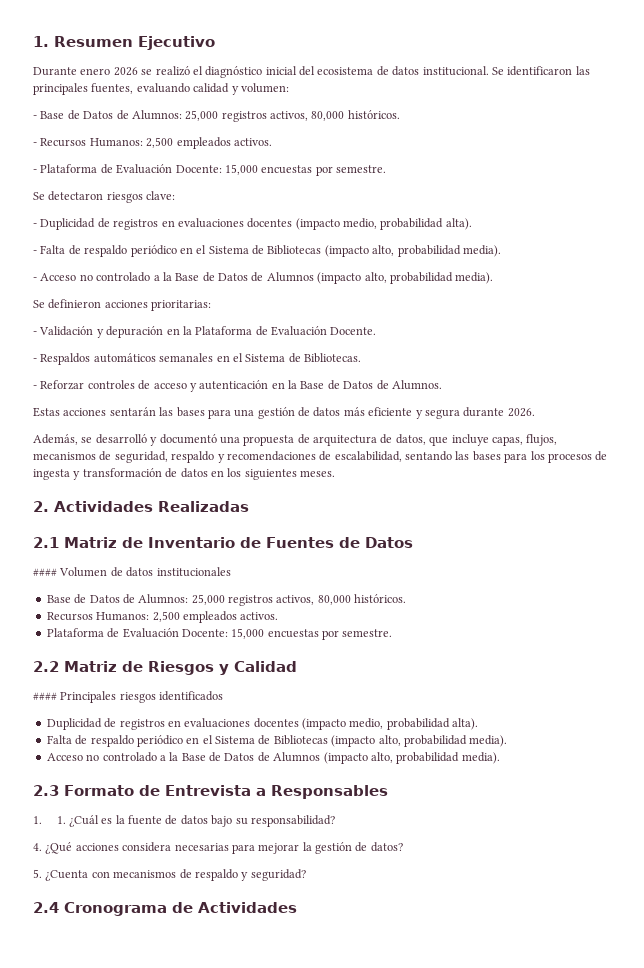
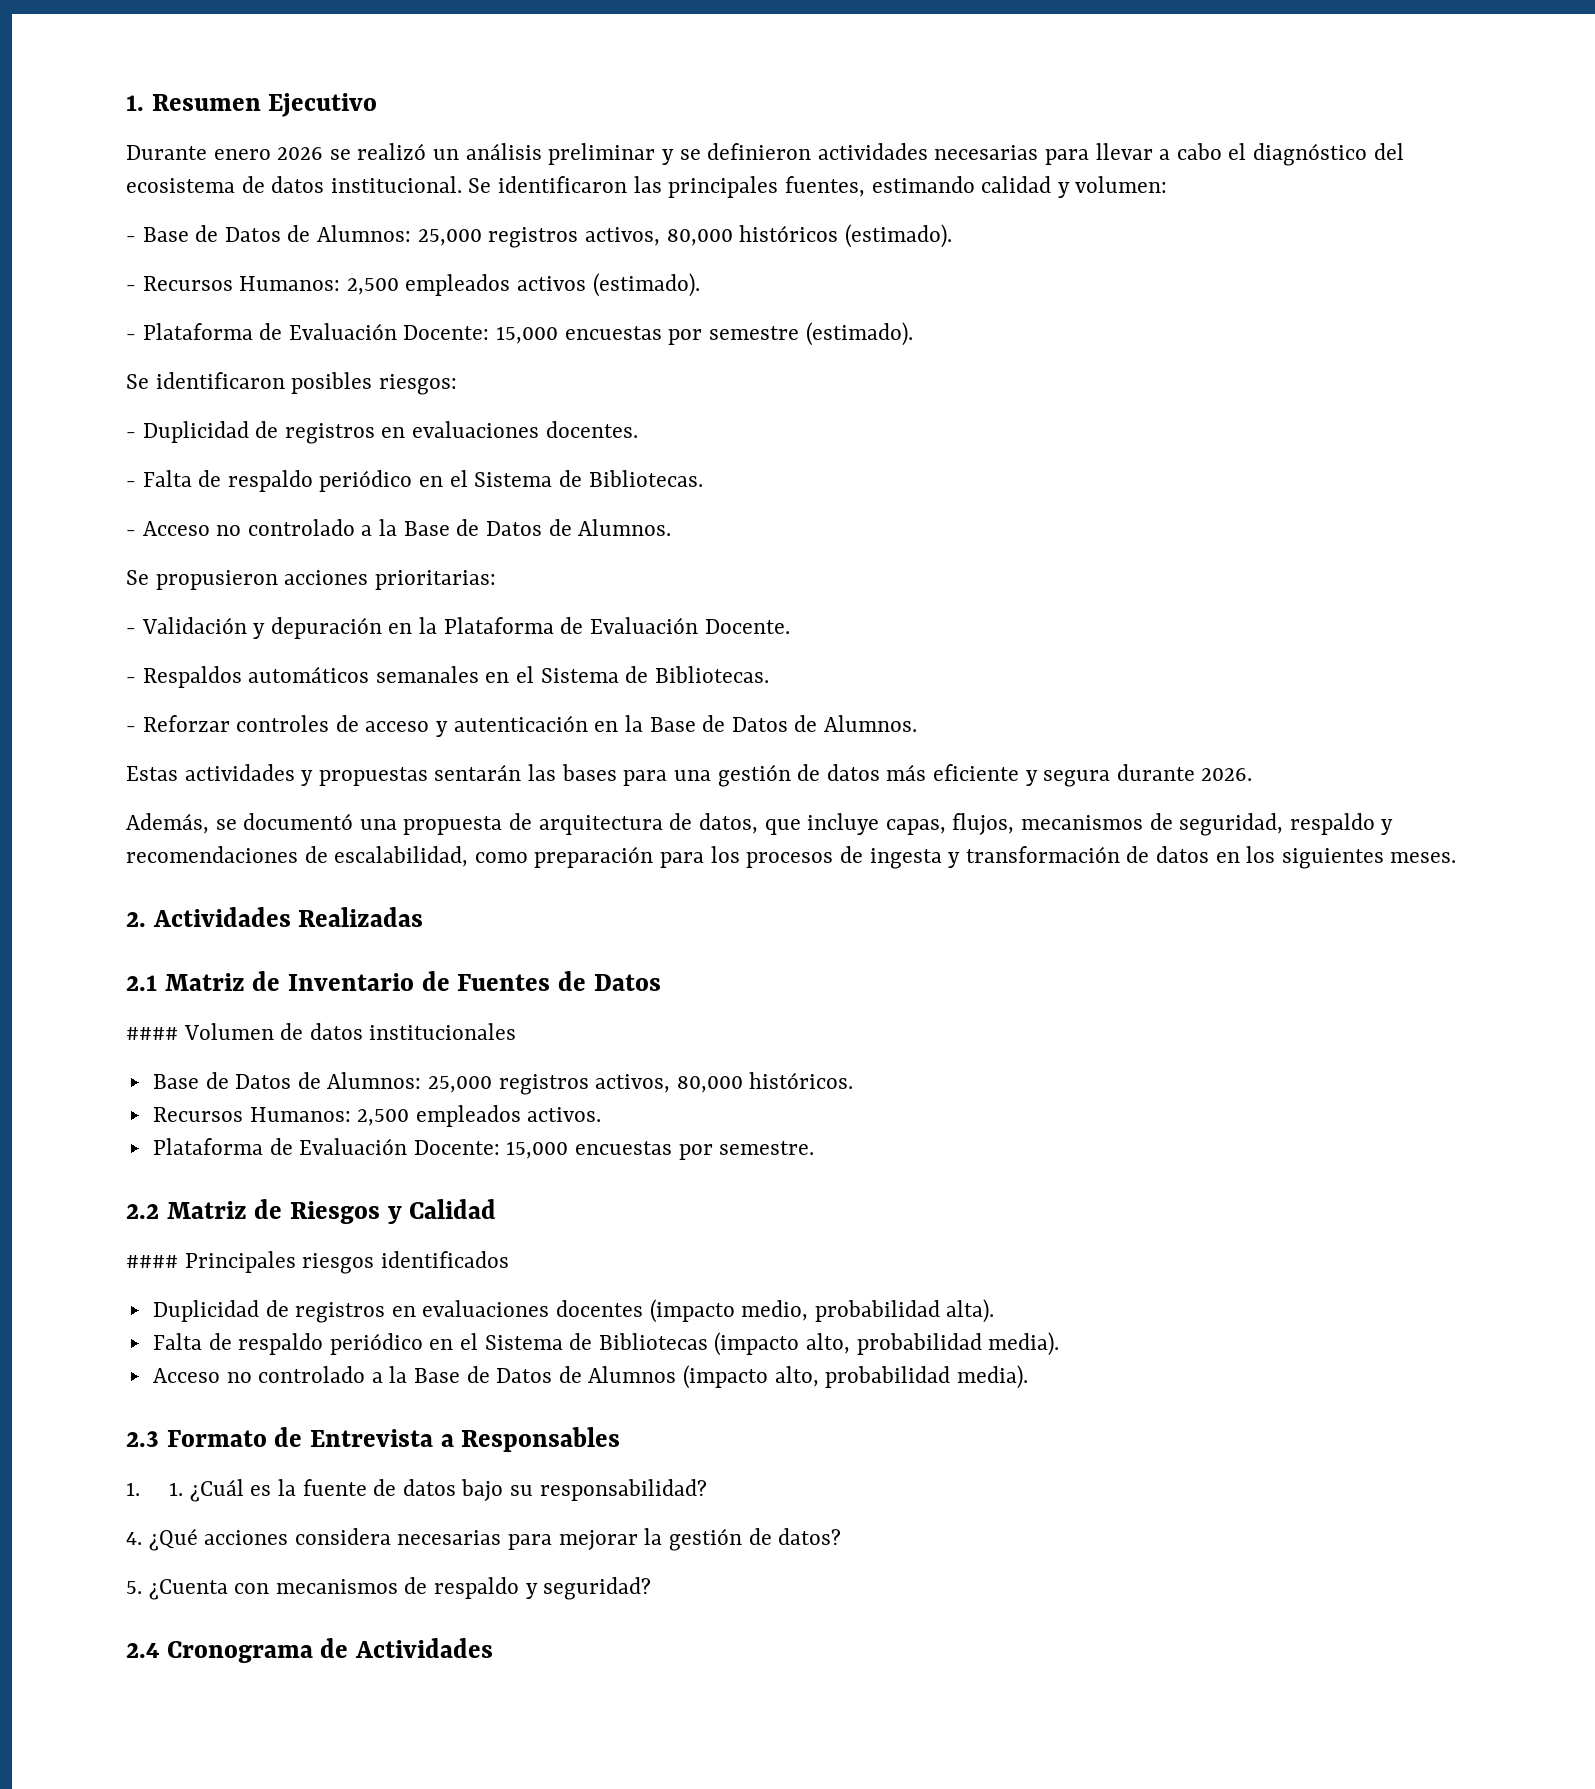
- Durante enero 2026 se realizó el diagnóstico inicial del ecosistema de datos institucional.
+ Durante enero 2026 se realizó un análisis preliminar y se definieron actividades necesarias para llevar a cabo el diagnóstico del ecosistema de datos institucional.
- Se identificaron las principales fuentes, evaluando calidad y volumen:
+ Se identificaron las principales fuentes, estimando calidad y volumen:
- - Base de Datos de Alumnos: 25,000 registros activos, 80,000 históricos.
+ - Base de Datos de Alumnos: 25,000 registros activos, 80,000 históricos (estimado).
- - Recursos Humanos: 2,500 empleados activos.
+ - Recursos Humanos: 2,500 empleados activos (estimado).
- - Plataforma de Evaluación Docente: 15,000 encuestas por semestre.
- Se detectaron riesgos clave:
+ - Plataforma de Evaluación Docente: 15,000 encuestas por semestre (estimado).
+ Se identificaron posibles riesgos:
- - Duplicidad de registros en evaluaciones docentes (impacto medio, probabilidad alta).
+ - Duplicidad de registros en evaluaciones docentes.
- - Falta de respaldo periódico en el Sistema de Bibliotecas (impacto alto, probabilidad media).
+ - Falta de respaldo periódico en el Sistema de Bibliotecas.
- - Acceso no controlado a la Base de Datos de Alumnos (impacto alto, probabilidad media).
- Se definieron acciones prioritarias:
+ - Acceso no controlado a la Base de Datos de Alumnos.
+ Se propusieron acciones prioritarias:
- Estas acciones sentarán las bases para una gestión de datos más eficiente y segura durante 2026.
+ Estas actividades y propuestas sentarán las bases para una gestión de datos más eficiente y segura durante 2026.
- Además, se desarrolló y documentó una propuesta de arquitectura de datos, que incluye capas, flujos, mecanismos de seguridad, respaldo y recomendaciones de escalabilidad, sentando las bases para los procesos de ingesta y transformación de datos en los siguientes meses.
+ Además, se documentó una propuesta de arquitectura de datos, que incluye capas, flujos, mecanismos de seguridad, respaldo y recomendaciones de escalabilidad, como preparación para los procesos de ingesta y transformación de datos en los siguientes meses.

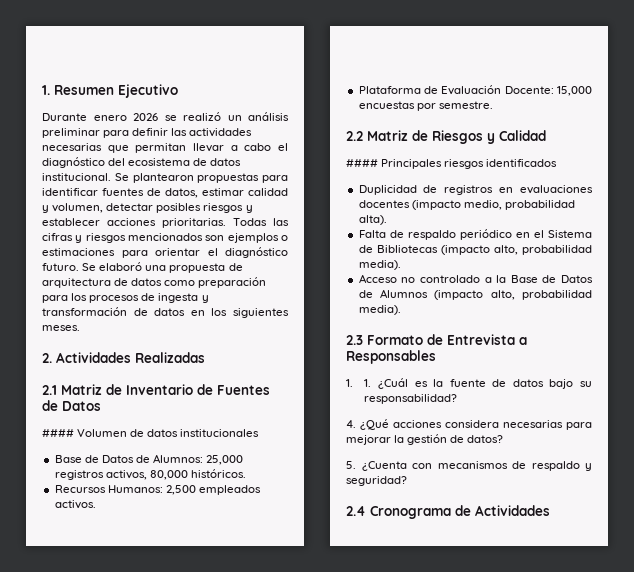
- Durante enero 2026 se realizó un análisis preliminar y se definieron actividades necesarias para llevar a cabo el diagnóstico del ecosistema de datos institucional.
+ Durante enero 2026 se realizó un análisis preliminar para definir las actividades necesarias que permitan llevar a cabo el diagnóstico del ecosistema de datos institucional.
- Se identificaron las principales fuentes, estimando calidad y volumen:
- - Base de Datos de Alumnos: 25,000 registros activos, 80,000 históricos (estimado).
- - Recursos Humanos: 2,500 empleados activos (estimado).
- - Plataforma de Evaluación Docente: 15,000 encuestas por semestre (estimado).
- Se identificaron posibles riesgos:
- - Duplicidad de registros en evaluaciones docentes.
- - Falta de respaldo periódico en el Sistema de Bibliotecas.
- - Acceso no controlado a la Base de Datos de Alumnos.
- Se propusieron acciones prioritarias:
- - Validación y depuración en la Plataforma de Evaluación Docente.
- - Respaldos automáticos semanales en el Sistema de Bibliotecas.
- - Reforzar controles de acceso y autenticación en la Base de Datos de Alumnos.
- Estas actividades y propuestas sentarán las bases para una gestión de datos más eficiente y segura durante 2026.
- Además, se documentó una propuesta de arquitectura de datos, que incluye capas, flujos, mecanismos de seguridad, respaldo y recomendaciones de escalabilidad, como preparación para los procesos de ingesta y transformación de datos en los siguientes meses.
+ Se plantearon propuestas para identificar fuentes de datos, estimar calidad y volumen, detectar posibles riesgos y establecer acciones prioritarias. Todas las cifras y riesgos mencionados son ejemplos o estimaciones para orientar el diagnóstico futuro. Se elaboró una propuesta de arquitectura de datos como preparación para los procesos de ingesta y transformación de datos en los siguientes meses.

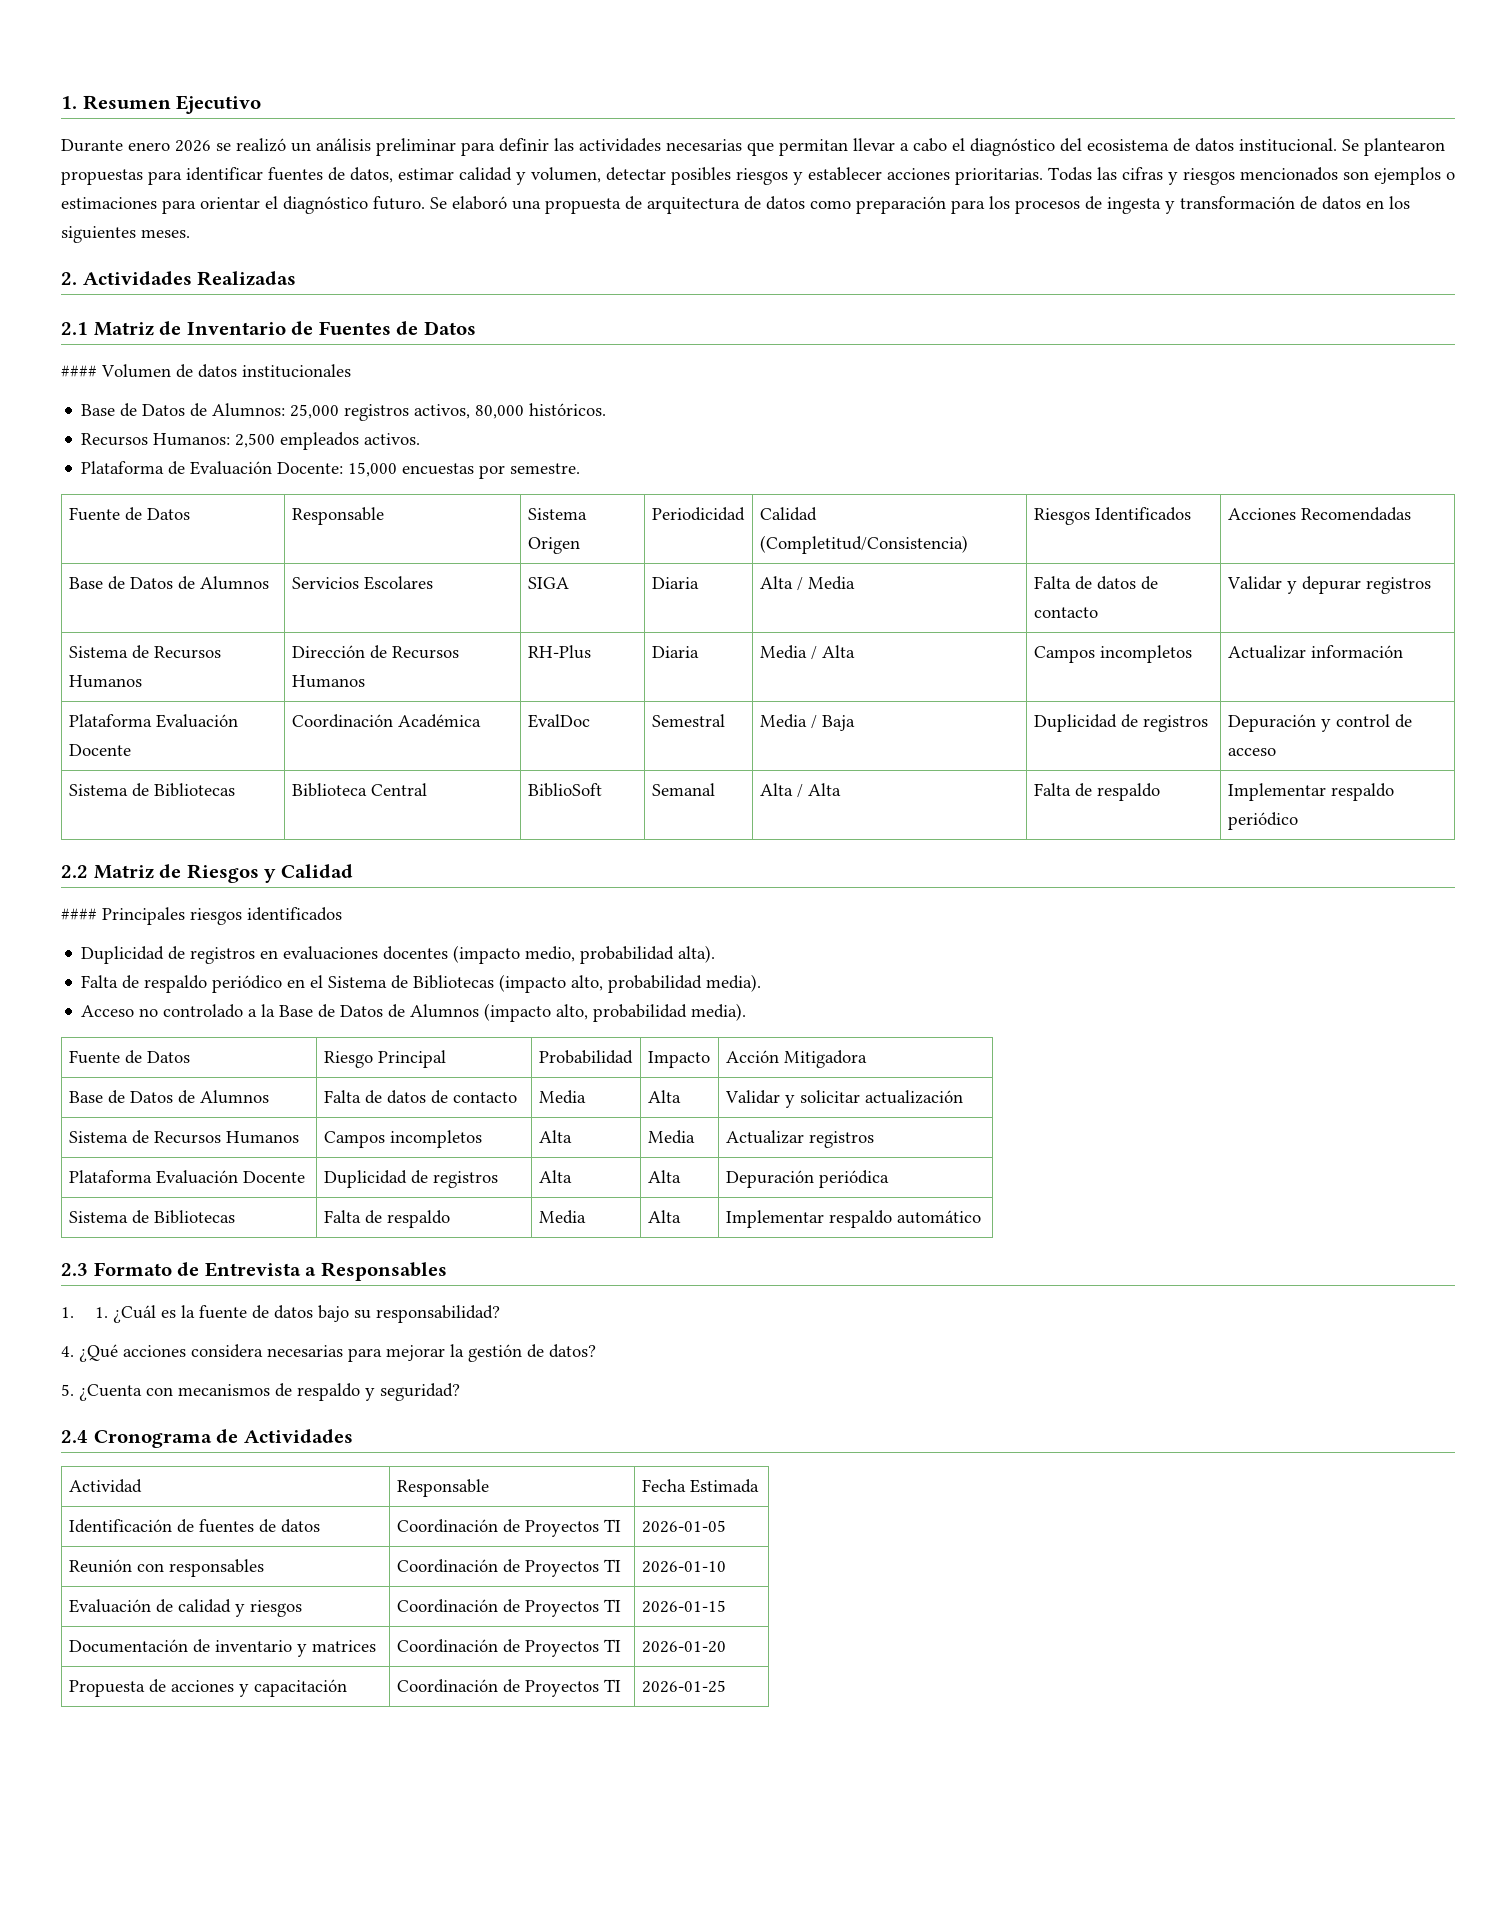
+ Fuente de Datos | Responsable | Sistema Origen | Periodicidad | Calidad (Completitud/Consistencia) | Riesgos Identificados | Acciones Recomendadas
+ Base de Datos de Alumnos | Servicios Escolares | SIGA | Diaria | Alta / Media | Falta de datos de contacto | Validar y depurar registros
+ Sistema de Recursos Humanos | Dirección de Recursos Humanos | RH-Plus | Diaria | Media / Alta | Campos incompletos | Actualizar información
+ Plataforma Evaluación Docente | Coordinación Académica | EvalDoc | Semestral | Media / Baja | Duplicidad de registros | Depuración y control de acceso
+ Sistema de Bibliotecas | Biblioteca Central | BiblioSoft | Semanal | Alta / Alta | Falta de respaldo | Implementar respaldo periódico
+ Fuente de Datos | Riesgo Principal | Probabilidad | Impacto | Acción Mitigadora
+ Base de Datos de Alumnos | Falta de datos de contacto | Media | Alta | Validar y solicitar actualización
+ Sistema de Recursos Humanos | Campos incompletos | Alta | Media | Actualizar registros
+ Plataforma Evaluación Docente | Duplicidad de registros | Alta | Alta | Depuración periódica
+ Sistema de Bibliotecas | Falta de respaldo | Media | Alta | Implementar respaldo automático
+ Actividad | Responsable | Fecha Estimada
+ Identificación de fuentes de datos | Coordinación de Proyectos TI | 2026-01-05
+ Reunión con responsables | Coordinación de Proyectos TI | 2026-01-10
+ Evaluación de calidad y riesgos | Coordinación de Proyectos TI | 2026-01-15
+ Documentación de inventario y matrices | Coordinación de Proyectos TI | 2026-01-20
+ Propuesta de acciones y capacitación | Coordinación de Proyectos TI | 2026-01-25

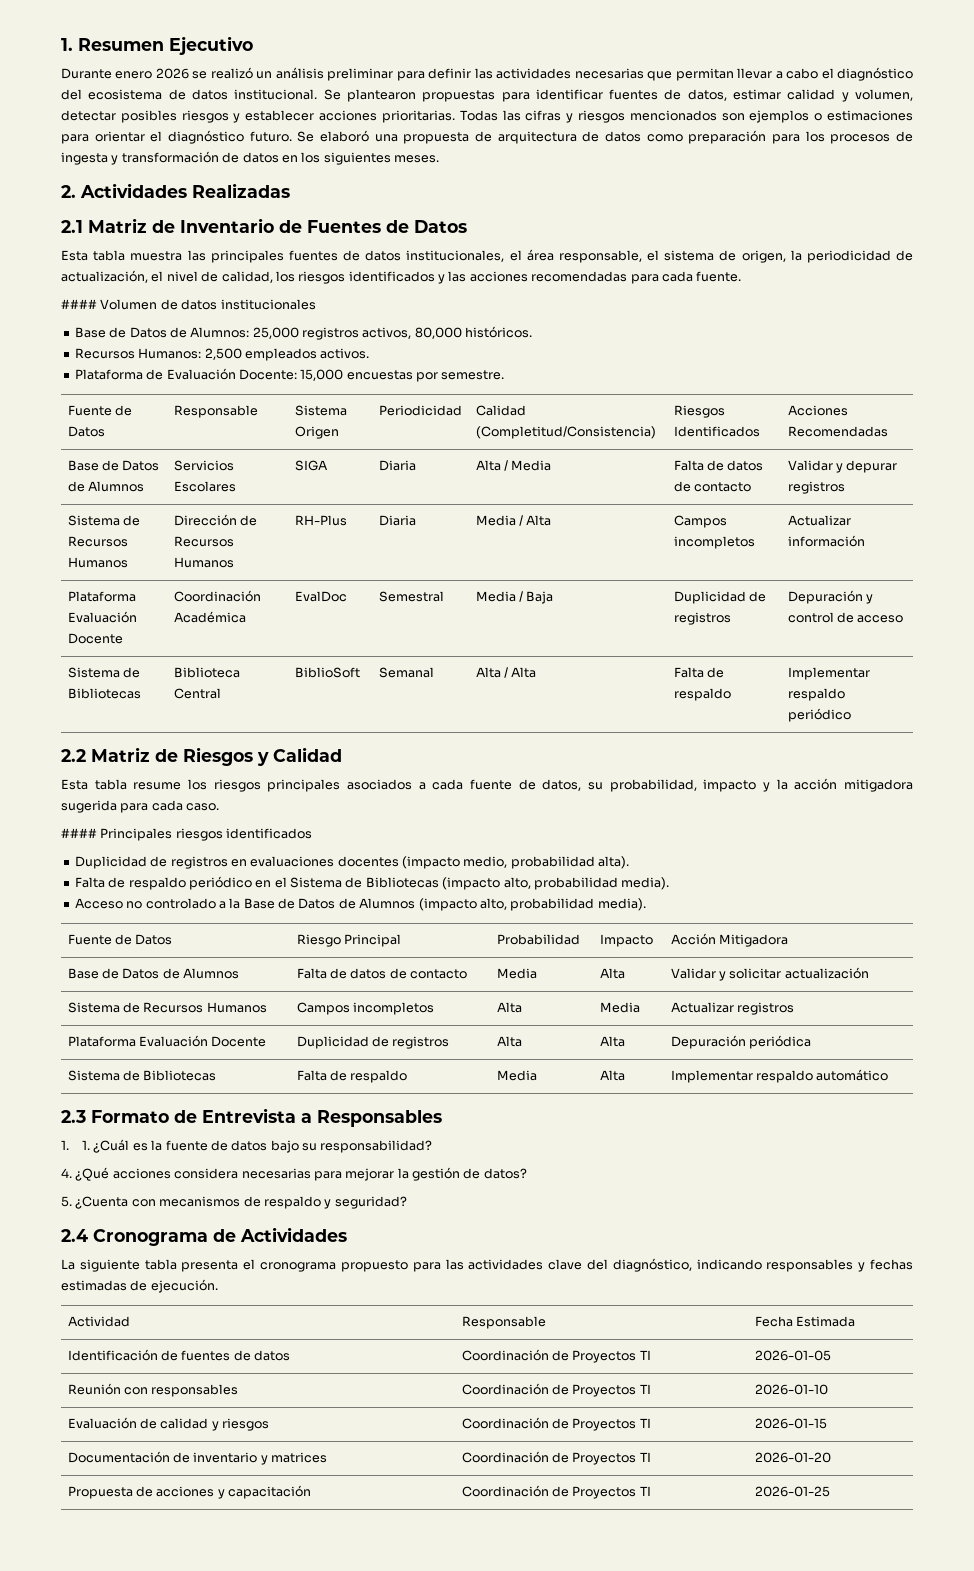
+ Esta tabla muestra las principales fuentes de datos institucionales, el área responsable, el sistema de origen, la periodicidad de actualización, el nivel de calidad, los riesgos identificados y las acciones recomendadas para cada fuente.
+ Esta tabla resume los riesgos principales asociados a cada fuente de datos, su probabilidad, impacto y la acción mitigadora sugerida para cada caso.
+ La siguiente tabla presenta el cronograma propuesto para las actividades clave del diagnóstico, indicando responsables y fechas estimadas de ejecución.

